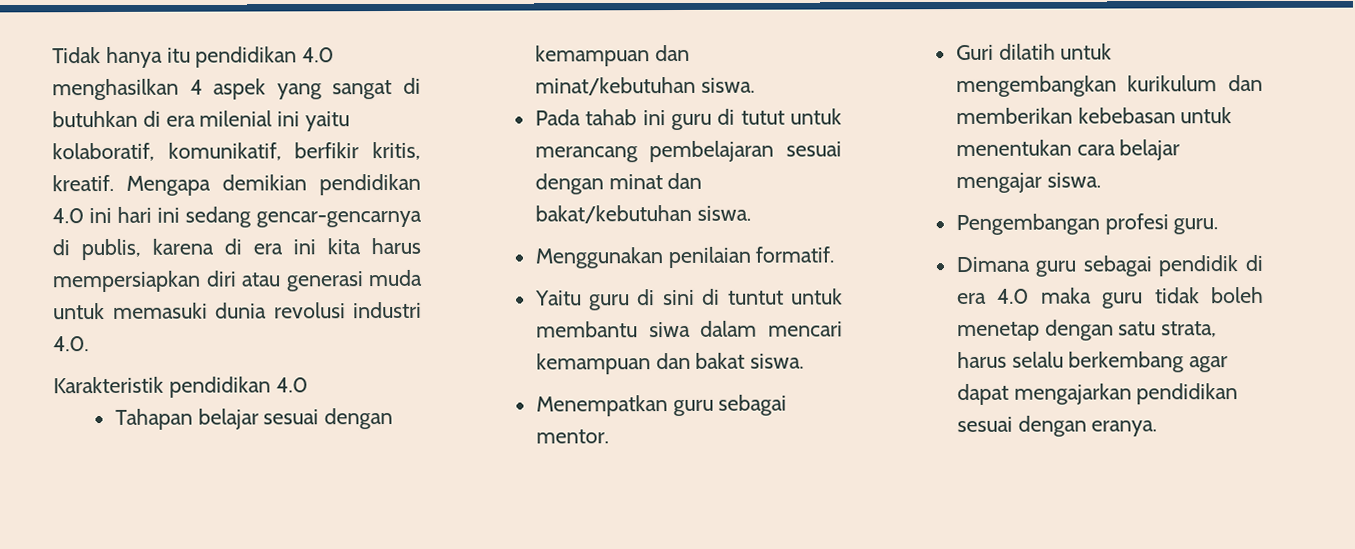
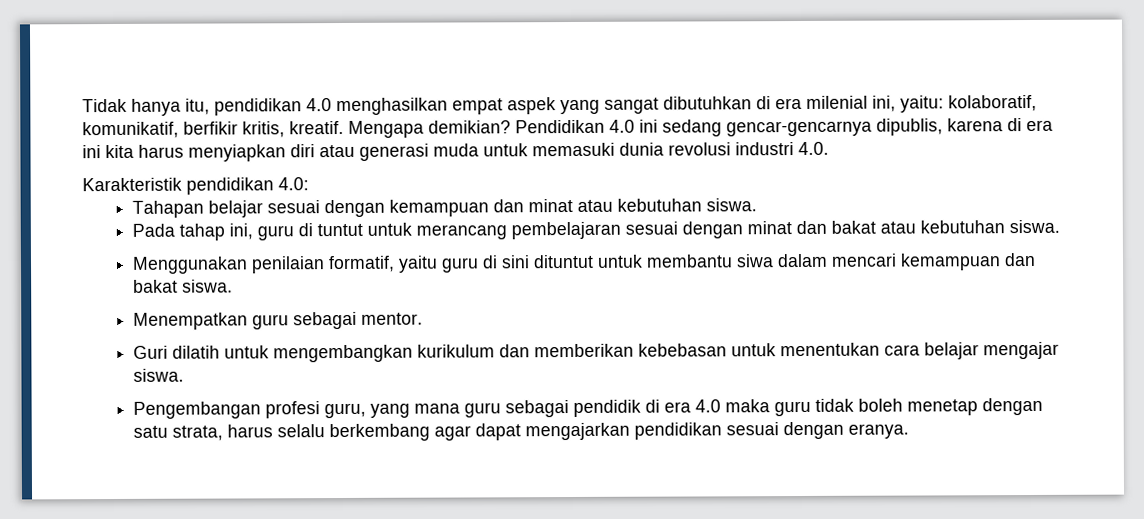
- Tidak hanya itu pendidikan 4.0 menghasilkan 4 aspek yang sangat di butuhkan di era milenial ini yaitu kolaboratif, komunikatif, berfikir kritis, kreatif.
+ Tidak hanya itu, pendidikan 4.0 menghasilkan empat aspek yang sangat dibutuhkan di era milenial ini, yaitu: kolaboratif, komunikatif, berfikir kritis, kreatif.
- Mengapa demikian pendidikan 4.0 ini hari ini sedang gencar-gencarnya di publis, karena di era ini kita harus mempersiapkan diri atau generasi muda untuk memasuki dunia revolusi industri 4.0.
+ Mengapa demikian? Pendidikan 4.0 ini sedang gencar-gencarnya dipublis, karena di era ini kita harus menyiapkan diri atau generasi muda untuk memasuki dunia revolusi industri 4.0.
- Karakteristik pendidikan 4.0
+ Karakteristik pendidikan 4.0:
- Tahapan belajar sesuai dengan kemampuan dan minat/kebutuhan siswa.
+ Tahapan belajar sesuai dengan kemampuan dan minat atau kebutuhan siswa.
- Pada tahab ini guru di tutut untuk merancang pembelajaran sesuai dengan minat dan bakat/kebutuhan siswa.
+ Pada tahap ini, guru di tuntut untuk merancang pembelajaran sesuai dengan minat dan bakat atau kebutuhan siswa.
- Menggunakan penilaian formatif.
- Yaitu guru di sini di tuntut untuk membantu siwa dalam mencari kemampuan dan bakat siswa.
+ Menggunakan penilaian formatif, yaitu guru di sini dituntut untuk membantu siwa dalam mencari kemampuan dan bakat siswa.
- Pengembangan profesi guru.
- Dimana guru sebagai pendidik di era 4.0 maka guru tidak boleh menetap dengan satu strata, harus selalu berkembang agar dapat mengajarkan pendidikan sesuai dengan eranya.
+ Pengembangan profesi guru, yang mana guru sebagai pendidik di era 4.0 maka guru tidak boleh menetap dengan satu strata, harus selalu berkembang agar dapat mengajarkan pendidikan sesuai dengan eranya.

